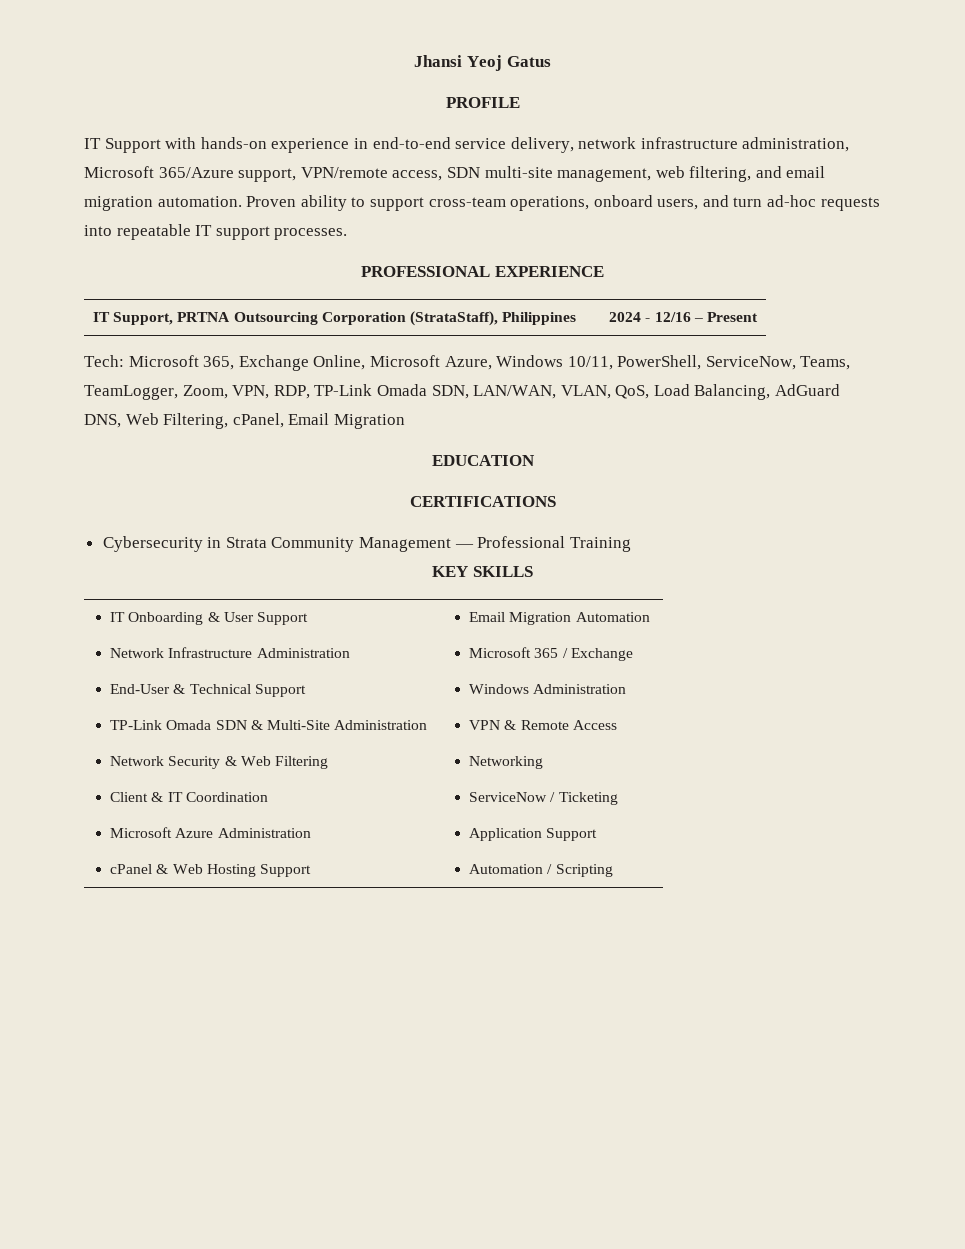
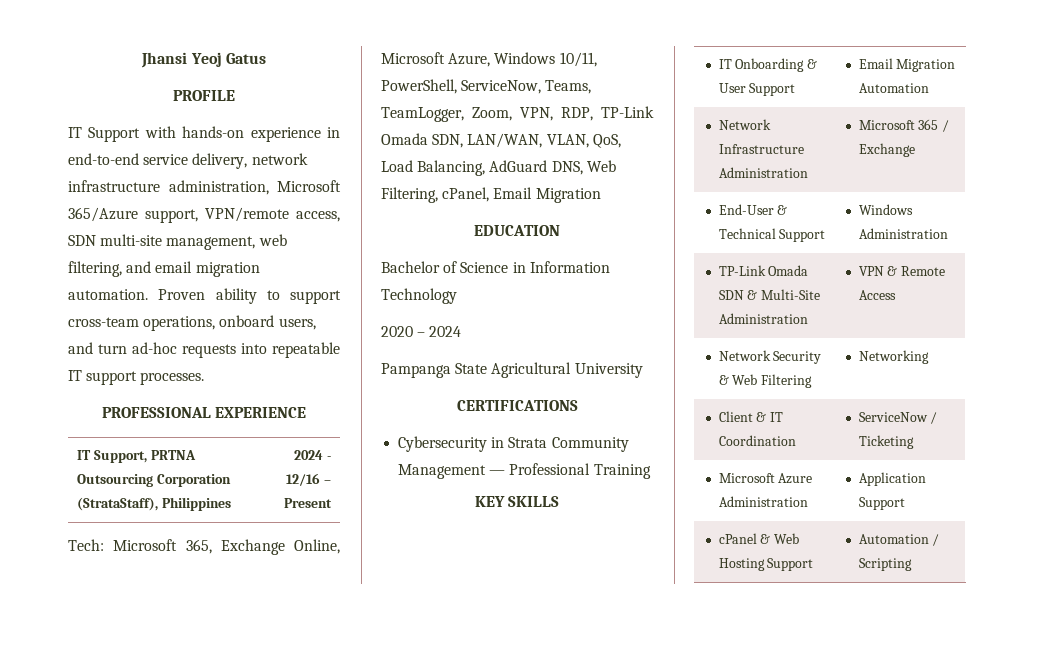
+ Bachelor of Science in Information Technology
+ 2020 – 2024
+ Pampanga State Agricultural University

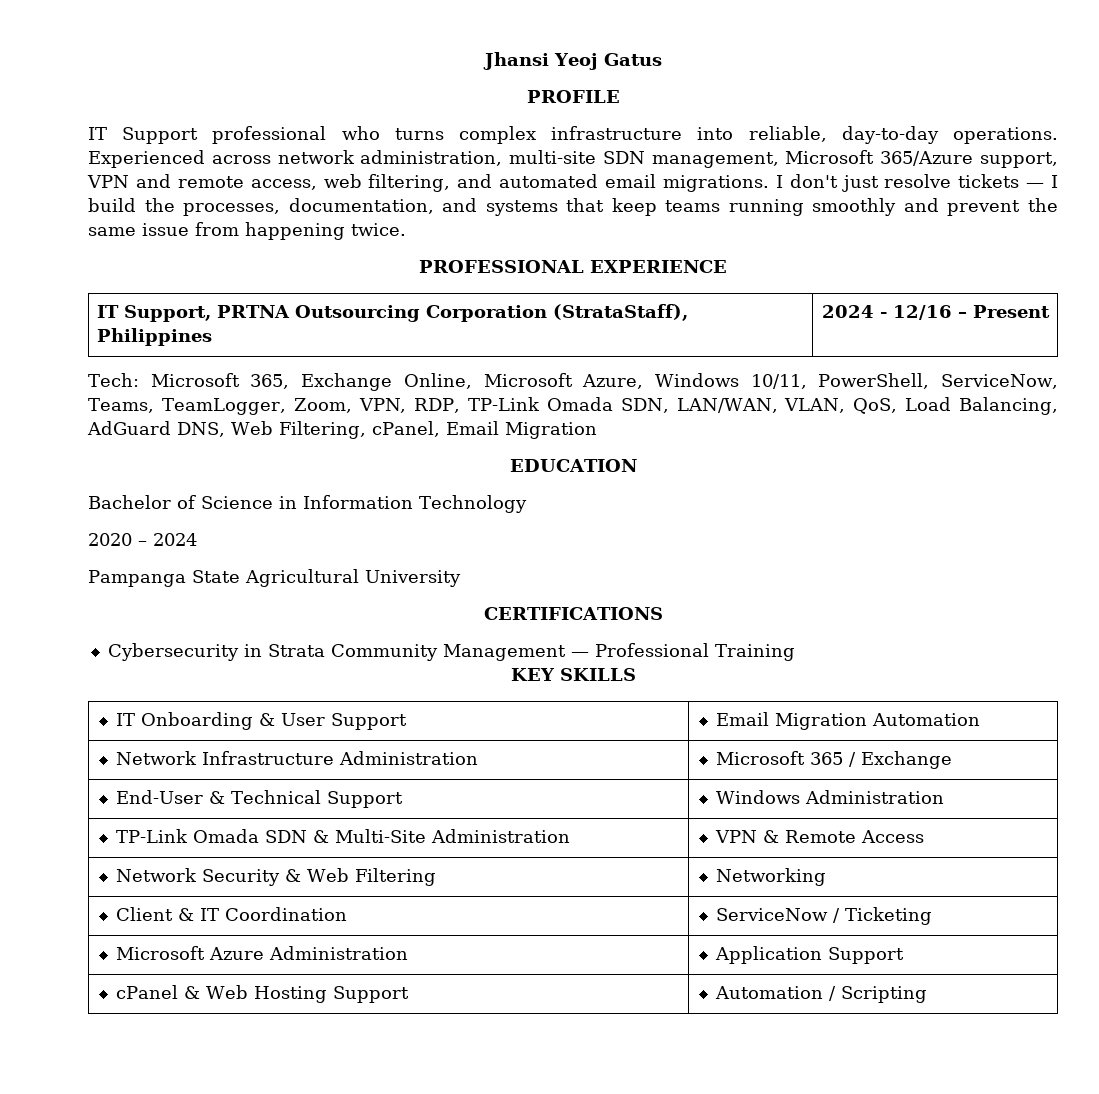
- IT Support with hands-on experience in end-to-end service delivery, network infrastructure administration, Microsoft 365/Azure support, VPN/remote access, SDN multi-site management, web filtering, and email migration automation. Proven ability to support cross-team operations, onboard users, and turn ad-hoc requests into repeatable IT support processes.
+ IT Support professional who turns complex infrastructure into reliable, day-to-day operations. Experienced across network administration, multi-site SDN management, Microsoft 365/Azure support, VPN and remote access, web filtering, and automated email migrations. I don't just resolve tickets — I build the processes, documentation, and systems that keep teams running smoothly and prevent the same issue from happening twice.

